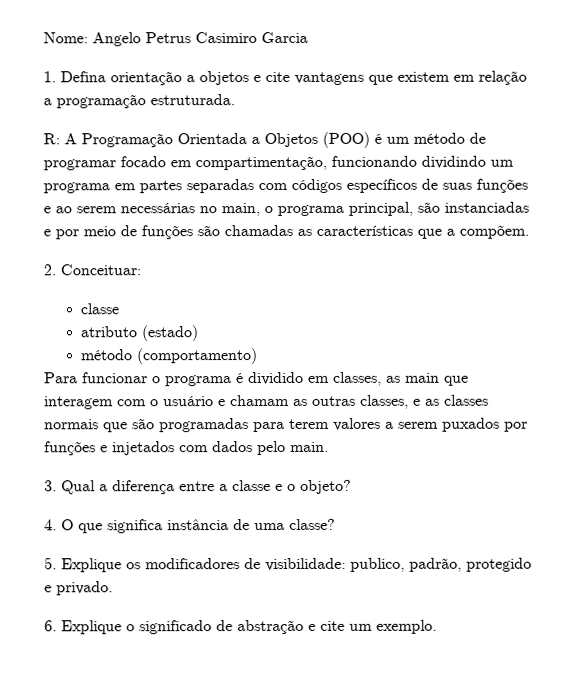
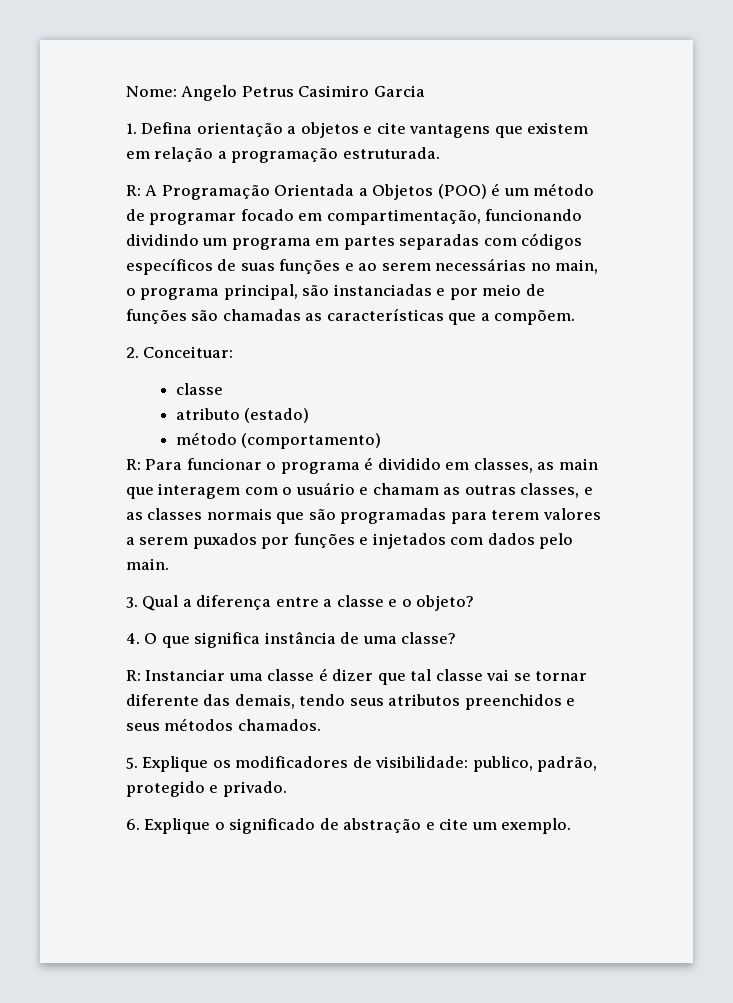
- Para funcionar o programa é dividido em classes, as main que interagem com o usuário e chamam as outras classes, e as classes normais que são programadas para terem valores a serem puxados por funções e injetados com dados pelo main.
+ R: Para funcionar o programa é dividido em classes, as main que interagem com o usuário e chamam as outras classes, e as classes normais que são programadas para terem valores a serem puxados por funções e injetados com dados pelo main.
+ R: Instanciar uma classe é dizer que tal classe vai se tornar diferente das demais, tendo seus atributos preenchidos e seus métodos chamados.

